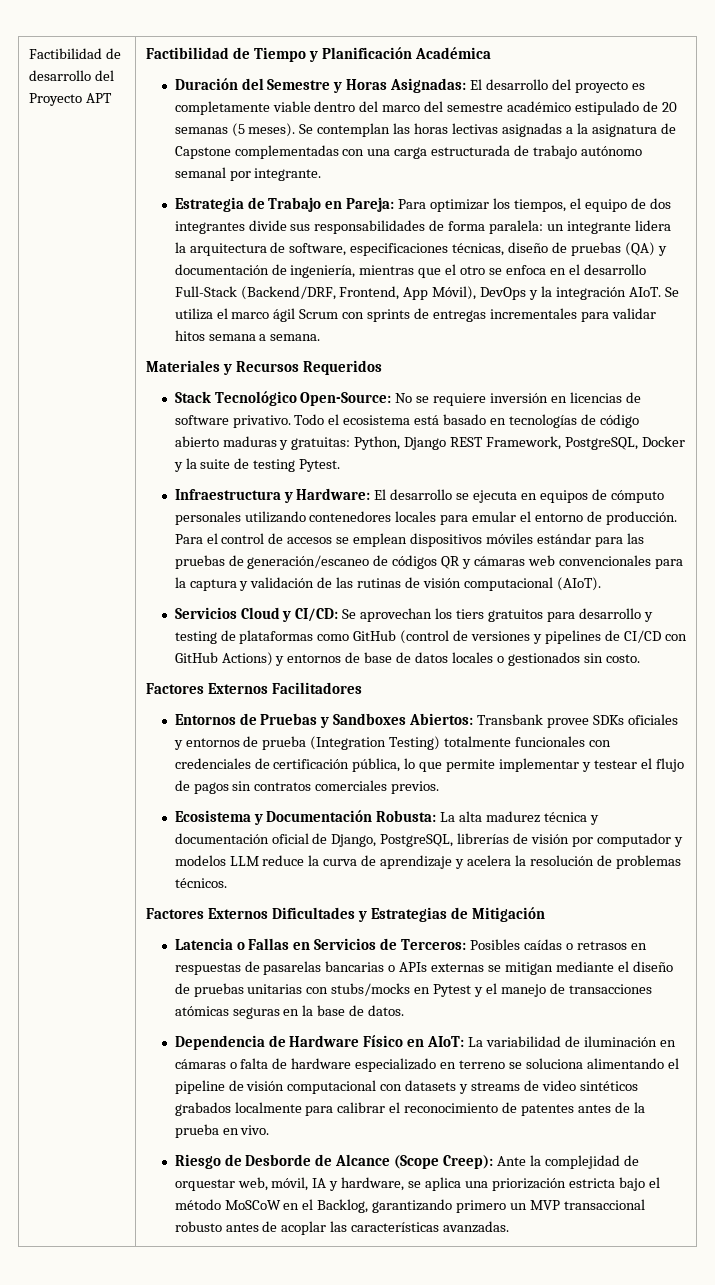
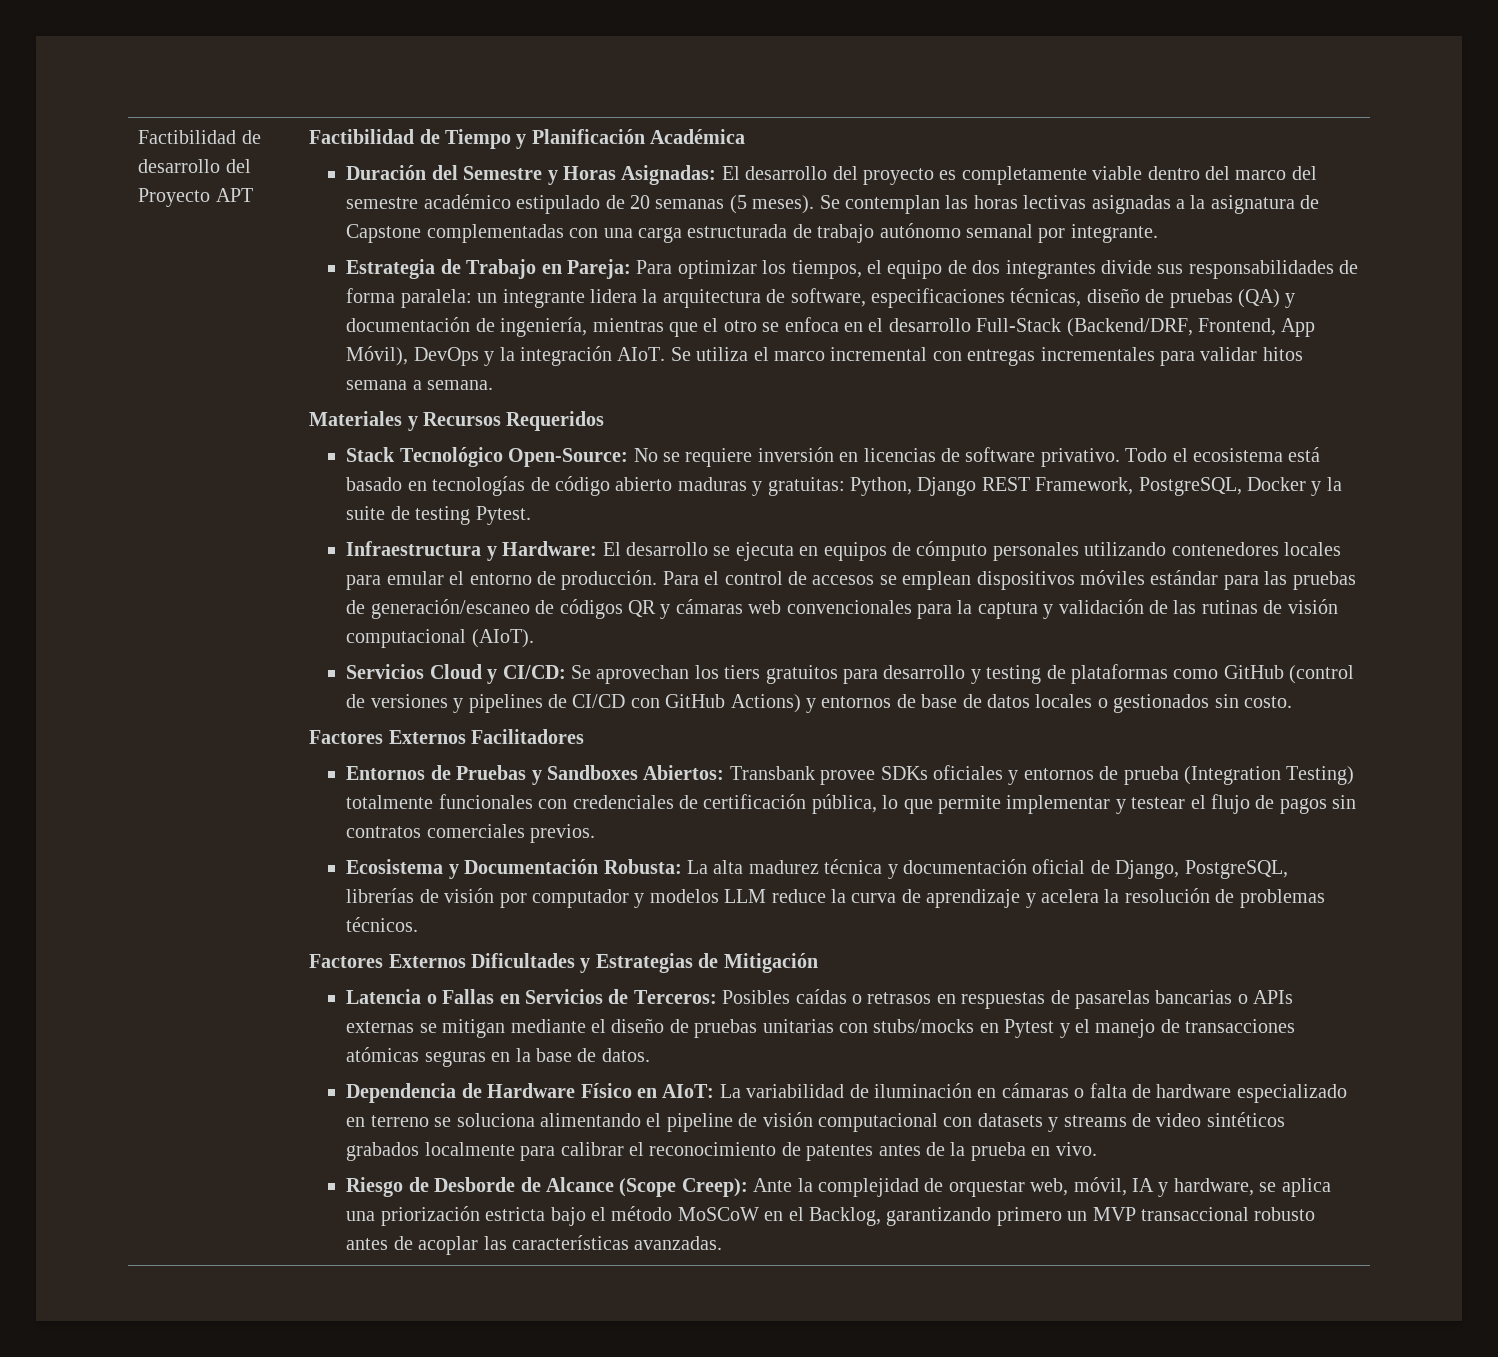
- Se utiliza el marco ágil Scrum con sprints de entregas incrementales para validar hitos semana a semana.
+ Se utiliza el marco incremental con entregas incrementales para validar hitos semana a semana.

